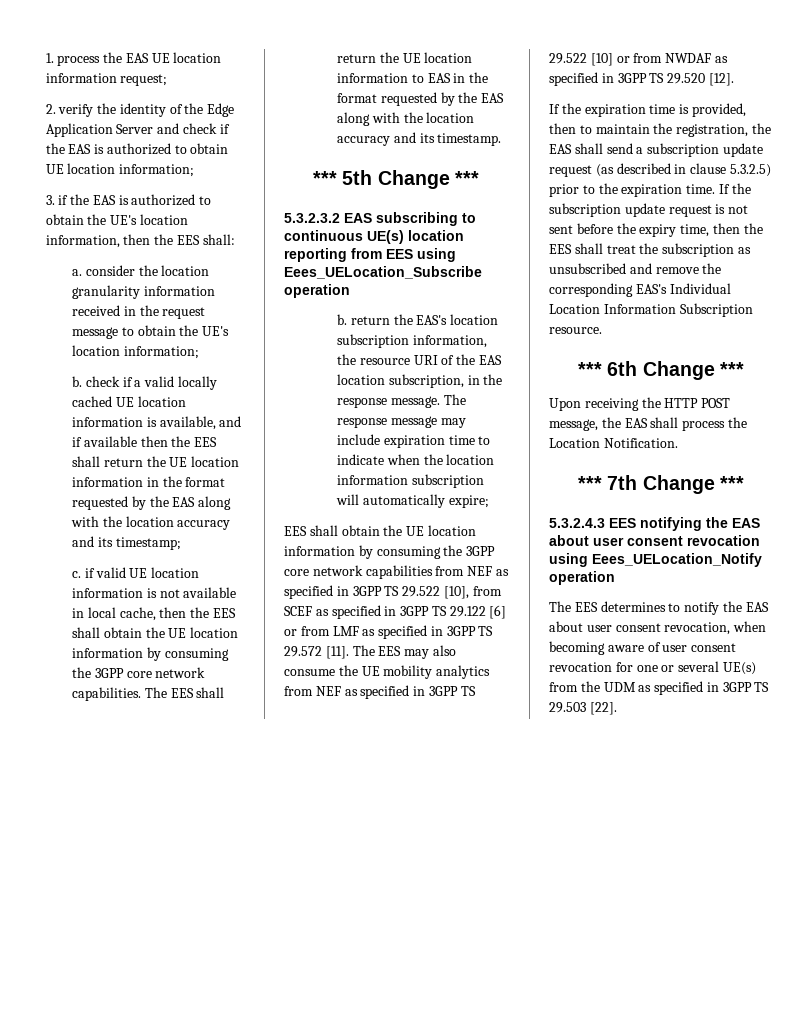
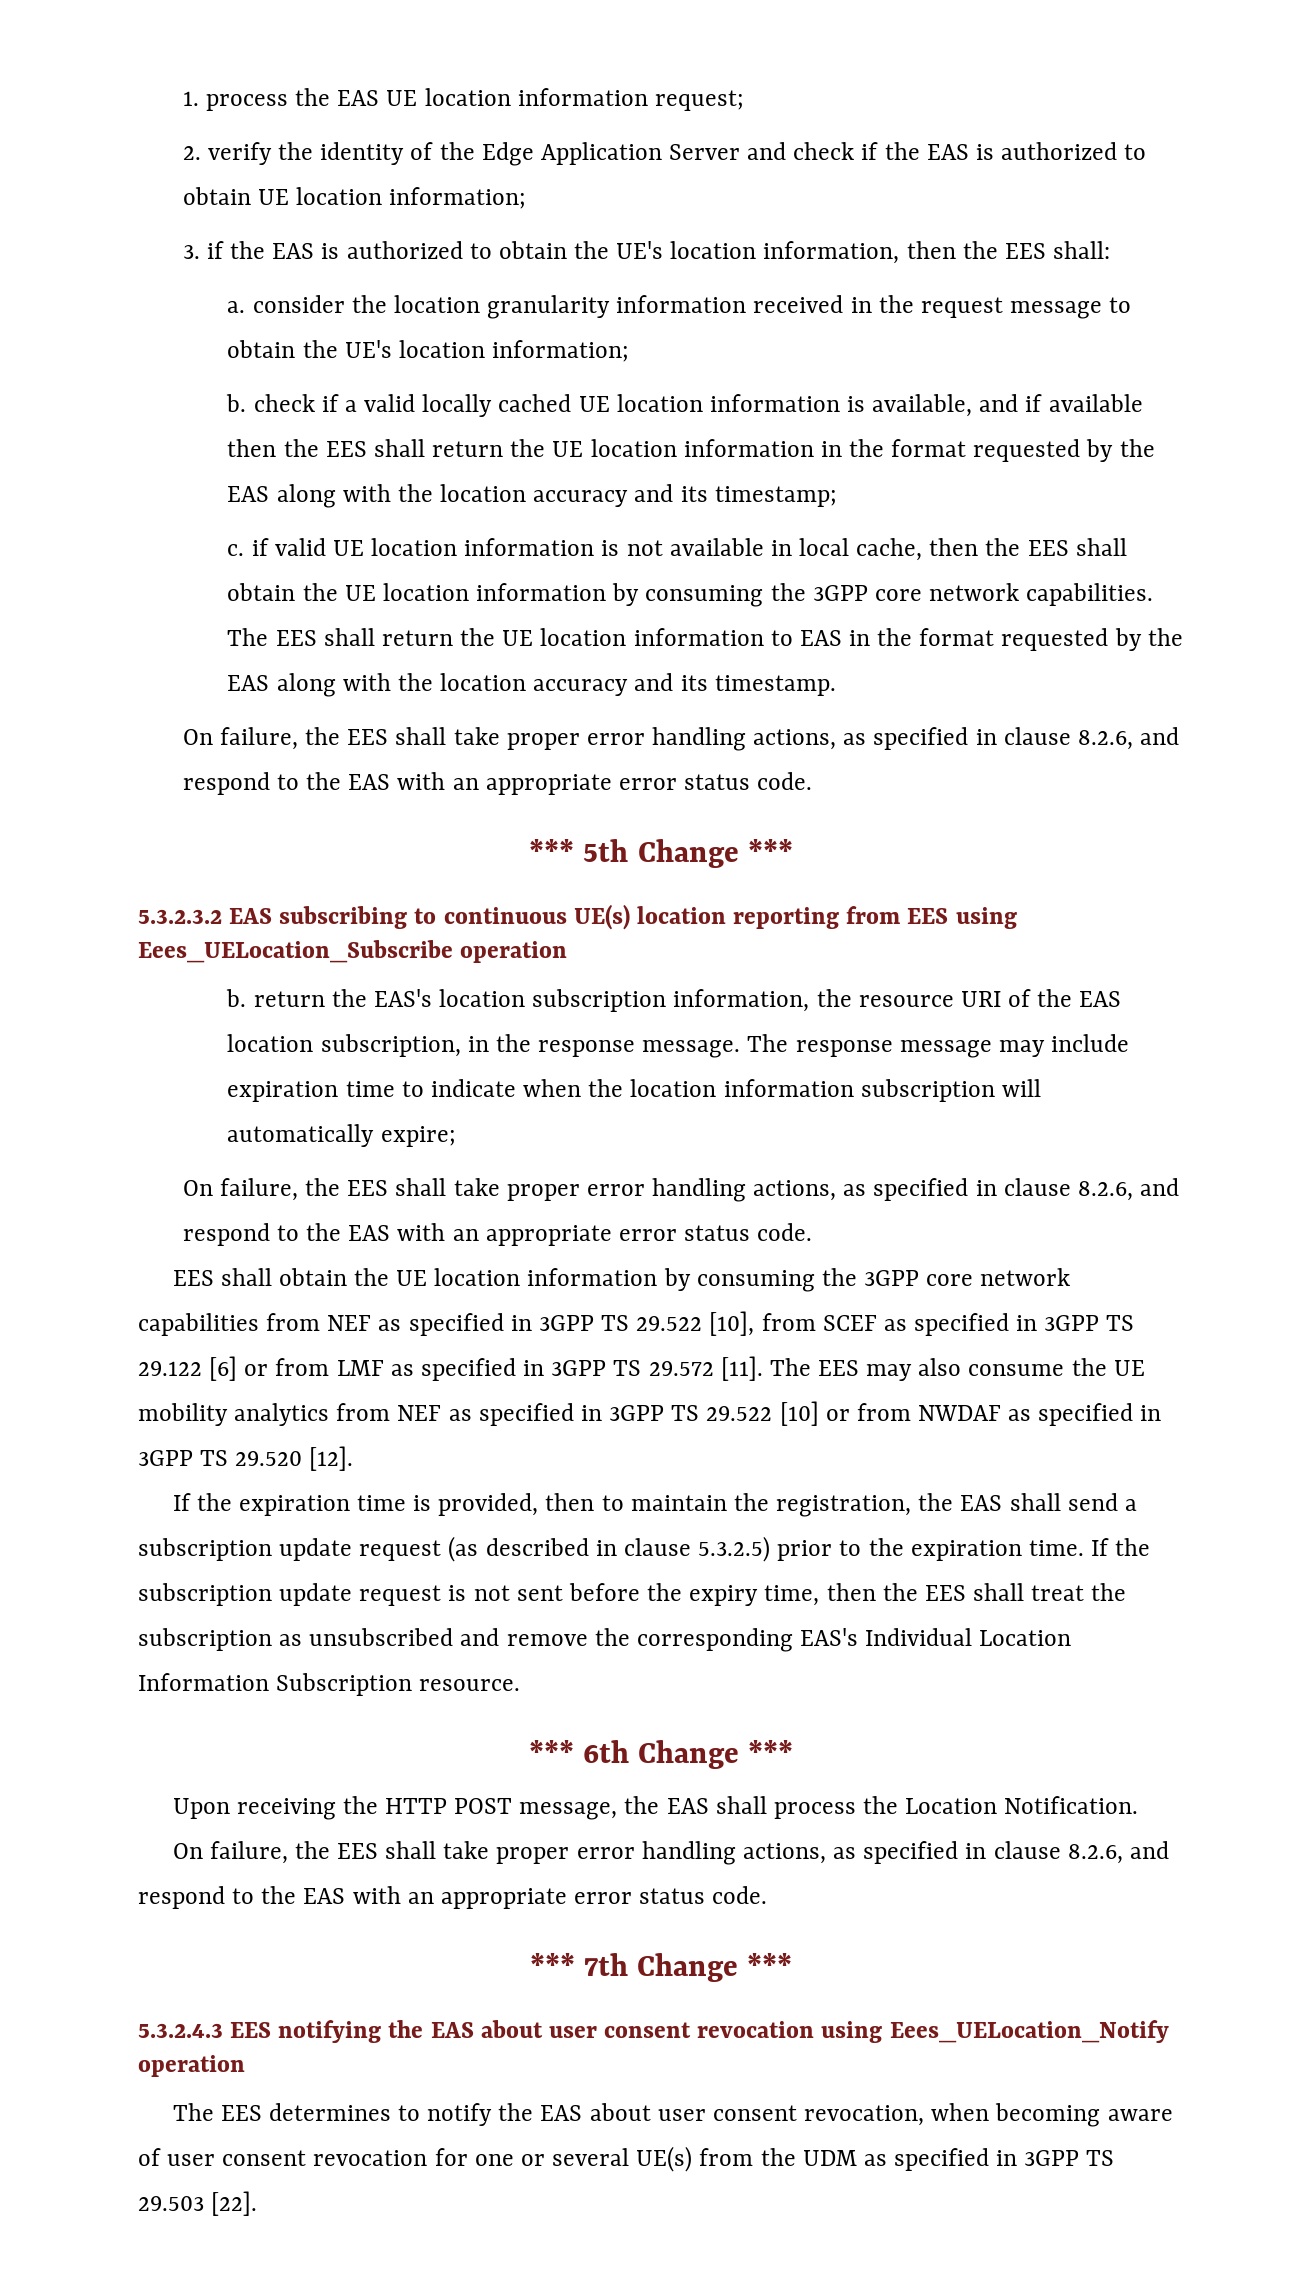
  The EES shall return the UE location information to EAS in the format requested by the EAS along with the location accuracy and its timestamp.
+ On failure, the EES shall take proper error handling actions, as specified in clause 8.2.6, and respond to the EAS with an appropriate error status code.
  The response message may include expiration time to indicate when the location information subscription will automatically expire;
+ On failure, the EES shall take proper error handling actions, as specified in clause 8.2.6, and respond to the EAS with an appropriate error status code.
  Upon receiving the HTTP POST message, the EAS shall process the Location Notification.
+ On failure, the EES shall take proper error handling actions, as specified in clause 8.2.6, and respond to the EAS with an appropriate error status code.

